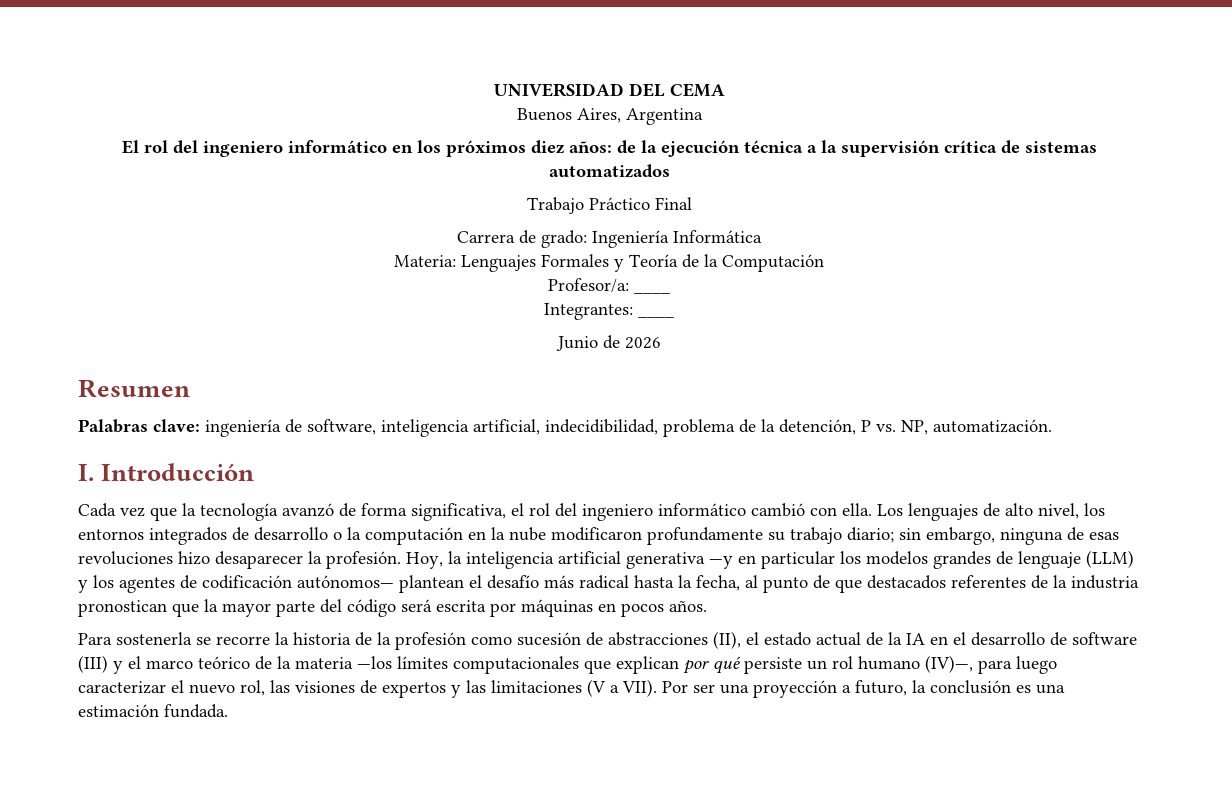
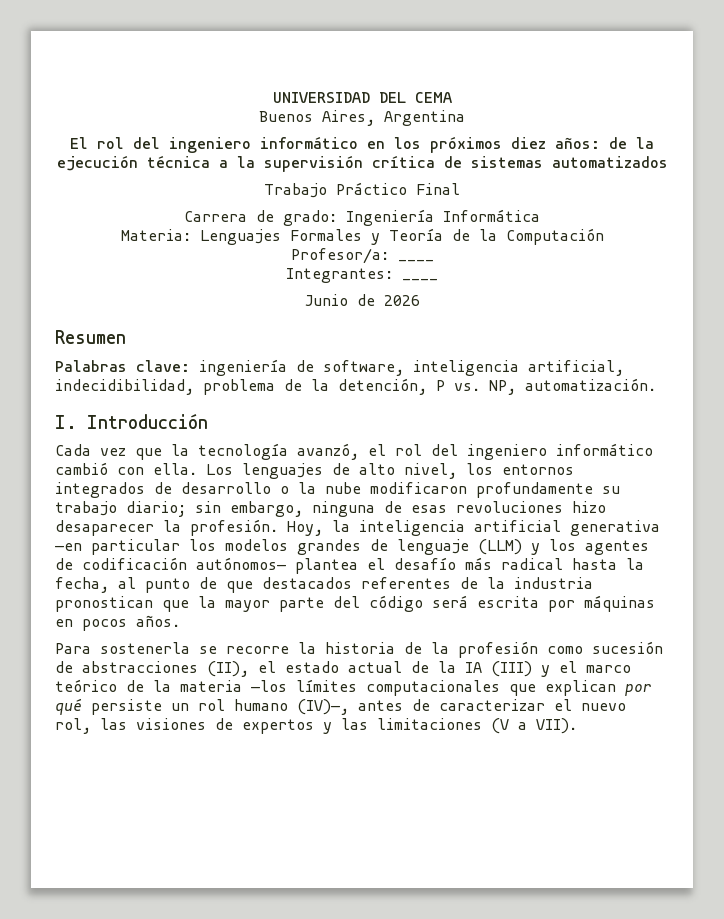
- Cada vez que la tecnología avanzó de forma significativa, el rol del ingeniero informático cambió con ella.
+ Cada vez que la tecnología avanzó, el rol del ingeniero informático cambió con ella.
- Los lenguajes de alto nivel, los entornos integrados de desarrollo o la computación en la nube modificaron profundamente su trabajo diario; sin embargo, ninguna de esas revoluciones hizo desaparecer la profesión.
+ Los lenguajes de alto nivel, los entornos integrados de desarrollo o la nube modificaron profundamente su trabajo diario; sin embargo, ninguna de esas revoluciones hizo desaparecer la profesión.
- Hoy, la inteligencia artificial generativa —y en particular los modelos grandes de lenguaje (LLM) y los agentes de codificación autónomos— plantean el desafío más radical hasta la fecha, al punto de que destacados referentes de la industria pronostican que la mayor parte del código será escrita por máquinas en pocos años.
+ Hoy, la inteligencia artificial generativa —en particular los modelos grandes de lenguaje (LLM) y los agentes de codificación autónomos— plantea el desafío más radical hasta la fecha, al punto de que destacados referentes de la industria pronostican que la mayor parte del código será escrita por máquinas en pocos años.
- Para sostenerla se recorre la historia de la profesión como sucesión de abstracciones (II), el estado actual de la IA en el desarrollo de software (III) y el marco teórico de la materia —los límites computacionales que explican por qué persiste un rol humano (IV)—, para luego caracterizar el nuevo rol, las visiones de expertos y las limitaciones (V a VII). Por ser una proyección a futuro, la conclusión es una estimación fundada.
+ Para sostenerla se recorre la historia de la profesión como sucesión de abstracciones (II), el estado actual de la IA (III) y el marco teórico de la materia —los límites computacionales que explican por qué persiste un rol humano (IV)—, antes de caracterizar el nuevo rol, las visiones de expertos y las limitaciones (V a VII).

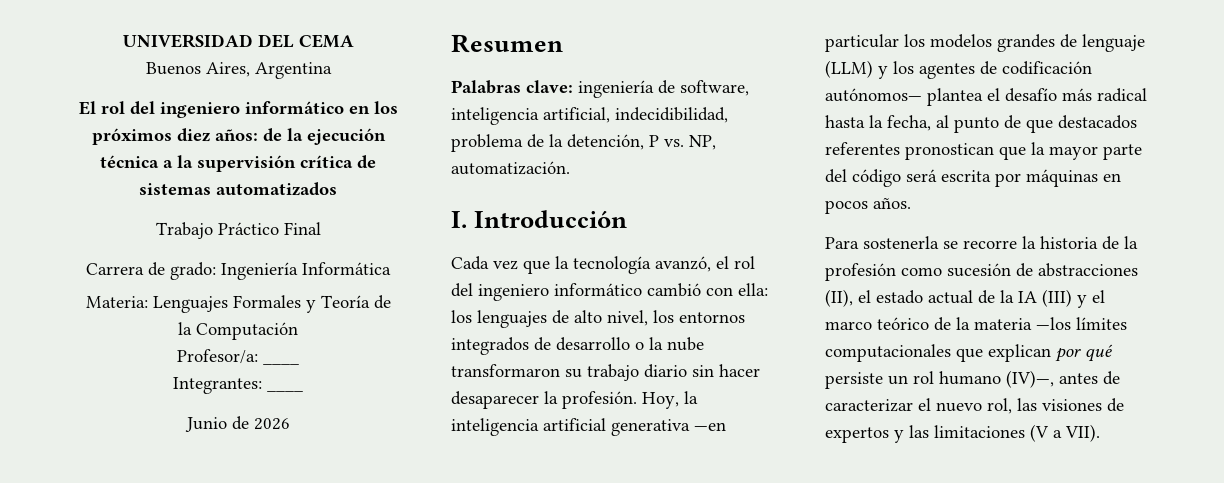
- Cada vez que la tecnología avanzó, el rol del ingeniero informático cambió con ella. Los lenguajes de alto nivel, los entornos integrados de desarrollo o la nube modificaron profundamente su trabajo diario; sin embargo, ninguna de esas revoluciones hizo desaparecer la profesión.
+ Cada vez que la tecnología avanzó, el rol del ingeniero informático cambió con ella: los lenguajes de alto nivel, los entornos integrados de desarrollo o la nube transformaron su trabajo diario sin hacer desaparecer la profesión.
- Hoy, la inteligencia artificial generativa —en particular los modelos grandes de lenguaje (LLM) y los agentes de codificación autónomos— plantea el desafío más radical hasta la fecha, al punto de que destacados referentes de la industria pronostican que la mayor parte del código será escrita por máquinas en pocos años.
+ Hoy, la inteligencia artificial generativa —en particular los modelos grandes de lenguaje (LLM) y los agentes de codificación autónomos— plantea el desafío más radical hasta la fecha, al punto de que destacados referentes pronostican que la mayor parte del código será escrita por máquinas en pocos años.

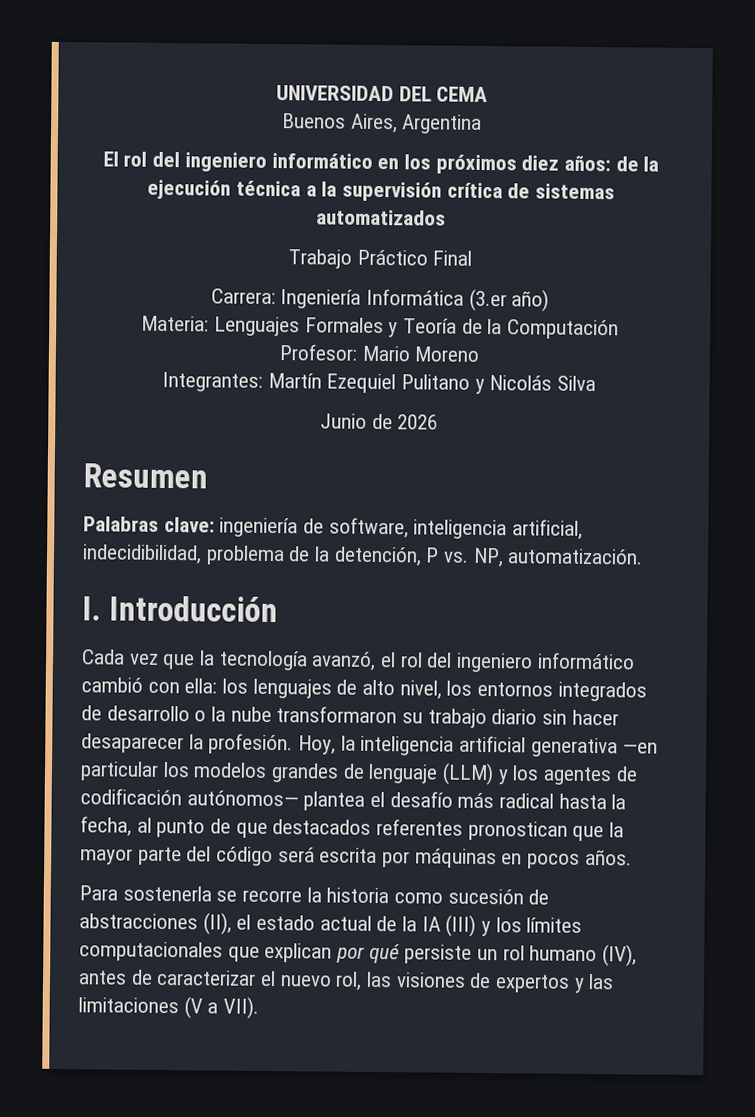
- Carrera de grado: Ingeniería Informática
+ Carrera: Ingeniería Informática (3.er año)
- Profesor/a: ____
- Integrantes: ____
+ Profesor: Mario Moreno
+ Integrantes: Martín Ezequiel Pulitano y Nicolás Silva
- Para sostenerla se recorre la historia de la profesión como sucesión de abstracciones (II), el estado actual de la IA (III) y el marco teórico de la materia —los límites computacionales que explican por qué persiste un rol humano (IV)—, antes de caracterizar el nuevo rol, las visiones de expertos y las limitaciones (V a VII).
+ Para sostenerla se recorre la historia como sucesión de abstracciones (II), el estado actual de la IA (III) y los límites computacionales que explican por qué persiste un rol humano (IV), antes de caracterizar el nuevo rol, las visiones de expertos y las limitaciones (V a VII).

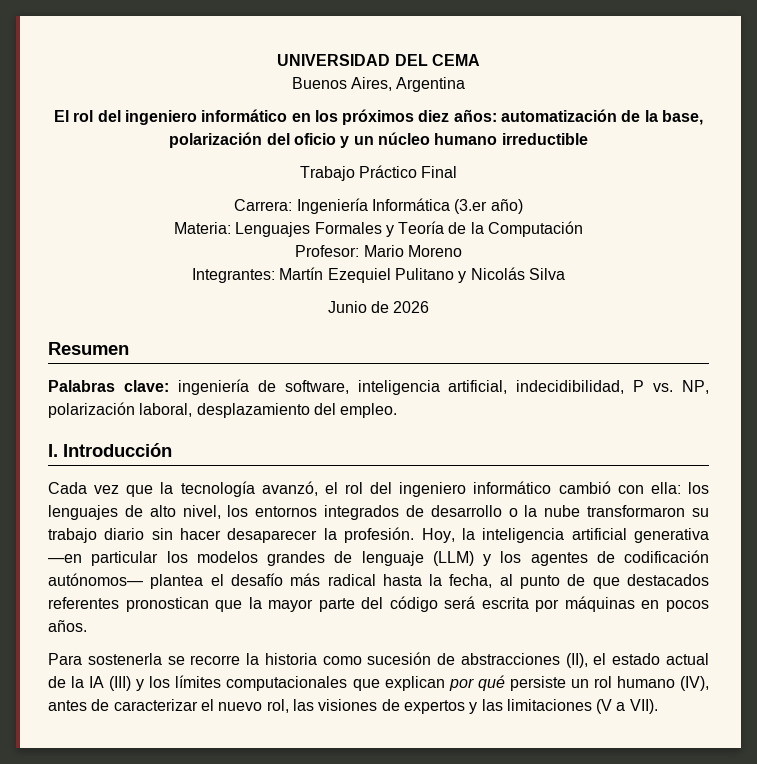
- El rol del ingeniero informático en los próximos diez años: de la ejecución técnica a la supervisión crítica de sistemas automatizados
+ El rol del ingeniero informático en los próximos diez años: automatización de la base, polarización del oficio y un núcleo humano irreductible
- Palabras clave: ingeniería de software, inteligencia artificial, indecidibilidad, problema de la detención, P vs. NP, automatización.
+ Palabras clave: ingeniería de software, inteligencia artificial, indecidibilidad, P vs. NP, polarización laboral, desplazamiento del empleo.

